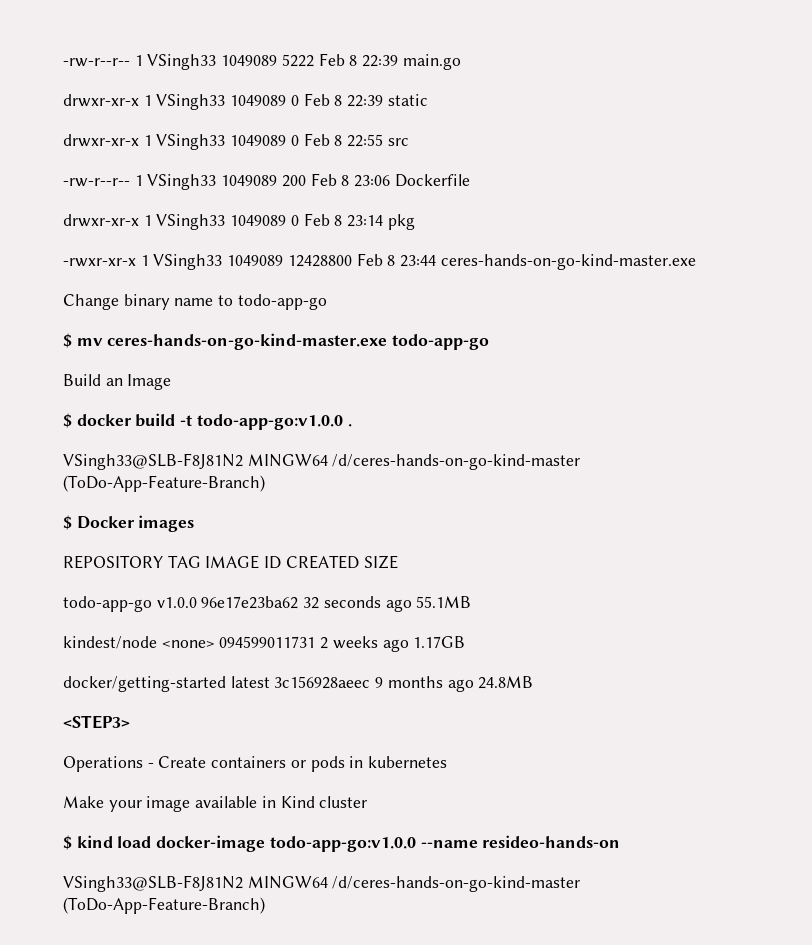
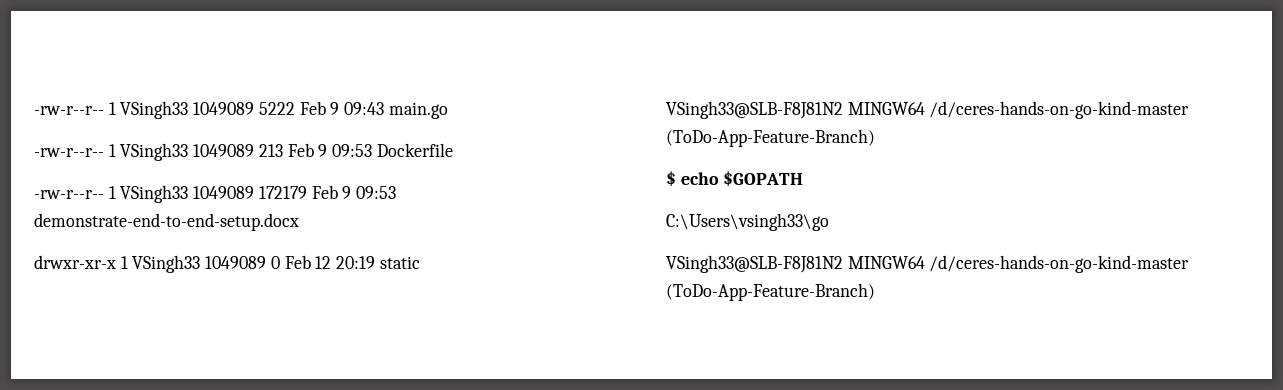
- -rw-r--r-- 1 VSingh33 1049089 5222 Feb 8 22:39 main.go
+ -rw-r--r-- 1 VSingh33 1049089 5222 Feb 9 09:43 main.go
- drwxr-xr-x 1 VSingh33 1049089 0 Feb 8 22:39 static
+ -rw-r--r-- 1 VSingh33 1049089 213 Feb 9 09:53 Dockerfile
+ -rw-r--r-- 1 VSingh33 1049089 172179 Feb 9 09:53 demonstrate-end-to-end-setup.docx
+ drwxr-xr-x 1 VSingh33 1049089 0 Feb 12 20:19 static
- drwxr-xr-x 1 VSingh33 1049089 0 Feb 8 22:55 src
- -rw-r--r-- 1 VSingh33 1049089 200 Feb 8 23:06 Dockerfile
- drwxr-xr-x 1 VSingh33 1049089 0 Feb 8 23:14 pkg
- -rwxr-xr-x 1 VSingh33 1049089 12428800 Feb 8 23:44 ceres-hands-on-go-kind-master.exe
- Change binary name to todo-app-go
- $ mv ceres-hands-on-go-kind-master.exe todo-app-go
- Build an Image
- $ docker build -t todo-app-go:v1.0.0 .
- $ Docker images
- REPOSITORY TAG IMAGE ID CREATED SIZE
- todo-app-go v1.0.0 96e17e23ba62 32 seconds ago 55.1MB
- kindest/node <none> 094599011731 2 weeks ago 1.17GB
- docker/getting-started latest 3c156928aeec 9 months ago 24.8MB
- <STEP3>
- Operations - Create containers or pods in kubernetes
- Make your image available in Kind cluster
- $ kind load docker-image todo-app-go:v1.0.0 --name resideo-hands-on
+ $ echo $GOPATH
+ C:\Users\vsingh33\go

